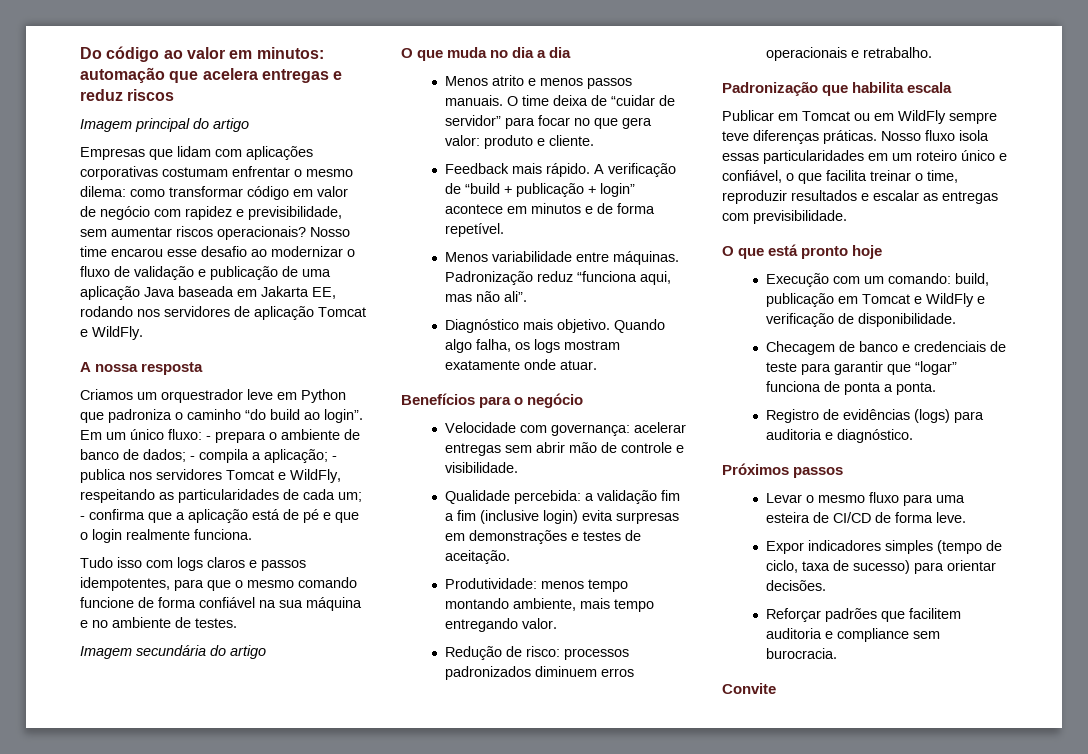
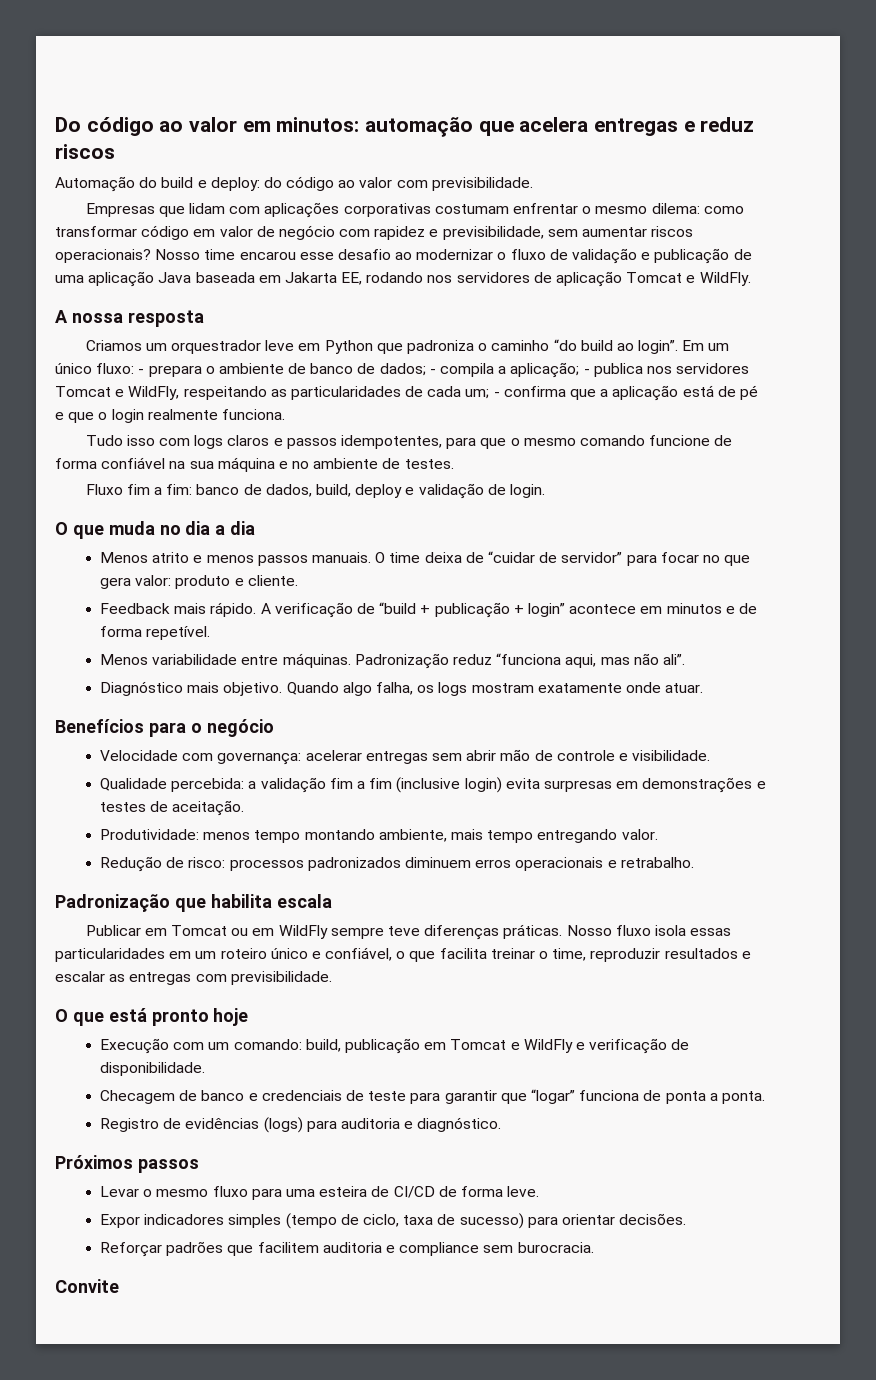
- Imagem principal do artigo
+ Automação do build e deploy: do código ao valor com previsibilidade.
- Imagem secundária do artigo
+ Fluxo fim a fim: banco de dados, build, deploy e validação de login.

